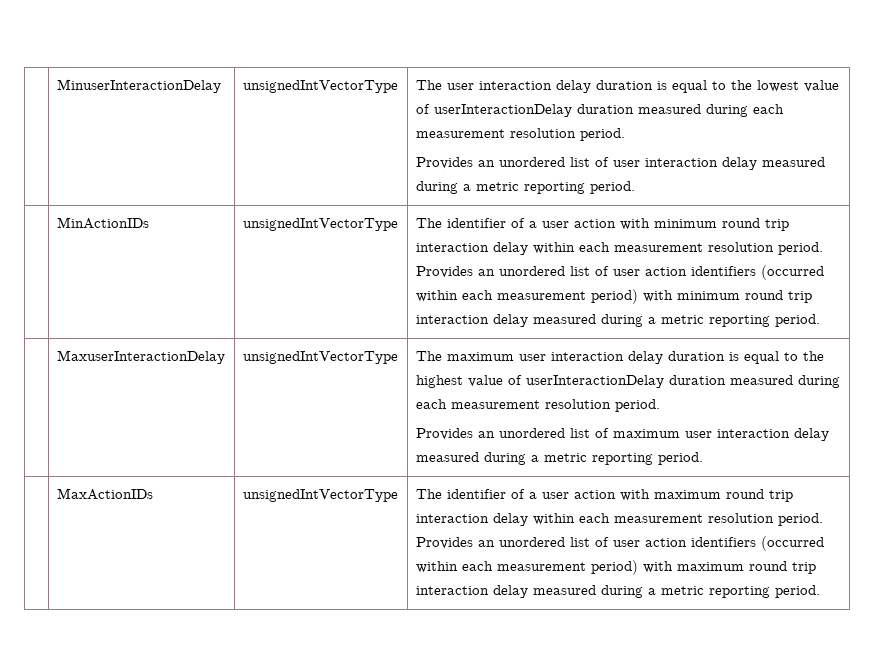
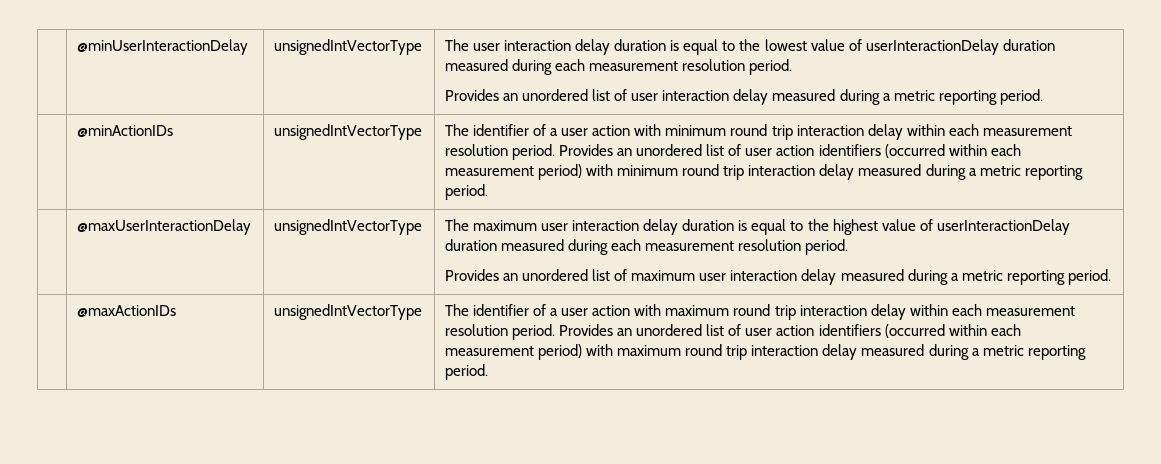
- | MinuserInteractionDelay | unsignedIntVectorType | The user interaction delay duration is equal to the lowest value of userInteractionDelay duration measured during each measurement resolution period.
+ | @minUserInteractionDelay | unsignedIntVectorType | The user interaction delay duration is equal to the lowest value of userInteractionDelay duration measured during each measurement resolution period.
- MinActionIDs
+ @minActionIDs
- | MaxuserInteractionDelay | unsignedIntVectorType | The maximum user interaction delay duration is equal to the highest value of userInteractionDelay duration measured during each measurement resolution period.
+ | @maxUserInteractionDelay | unsignedIntVectorType | The maximum user interaction delay duration is equal to the highest value of userInteractionDelay duration measured during each measurement resolution period.
- MaxActionIDs
+ @maxActionIDs

